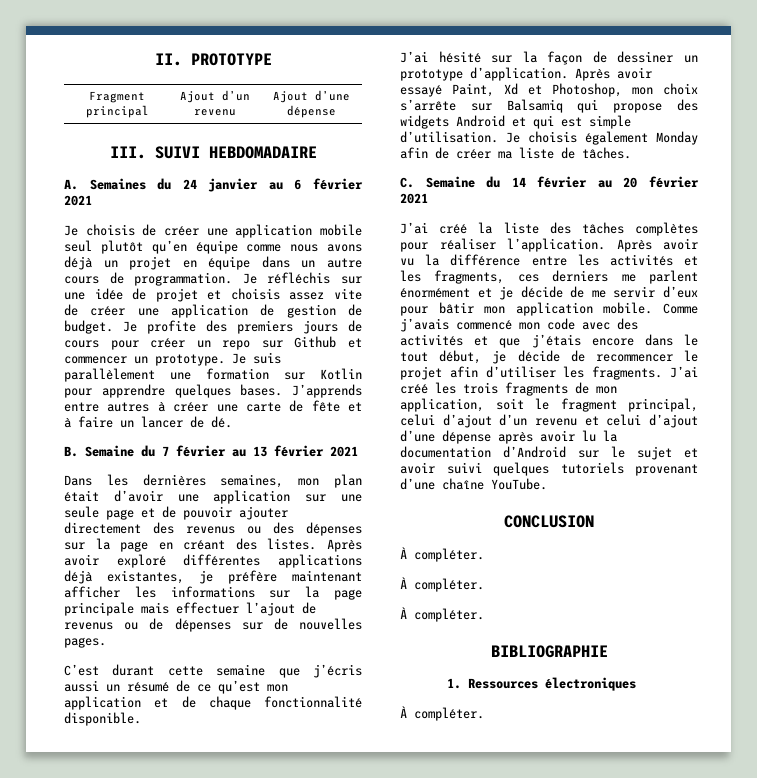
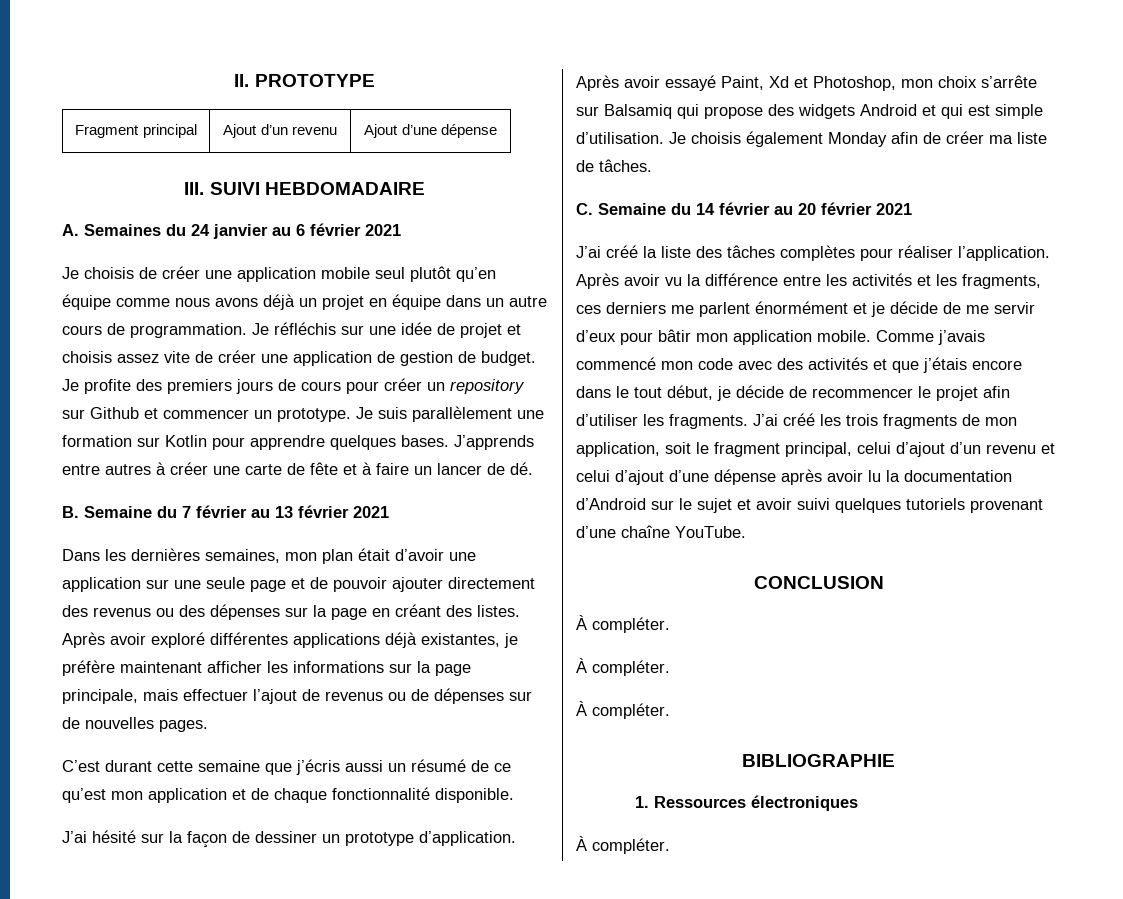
- Je profite des premiers jours de cours pour créer un repo sur Github et commencer un prototype.
+ Je profite des premiers jours de cours pour créer un repository sur Github et commencer un prototype.
- Après avoir exploré différentes applications déjà existantes, je préfère maintenant afficher les informations sur la page principale mais effectuer l’ajout de revenus ou de dépenses sur de nouvelles pages.
+ Après avoir exploré différentes applications déjà existantes, je préfère maintenant afficher les informations sur la page principale, mais effectuer l’ajout de revenus ou de dépenses sur de nouvelles pages.

